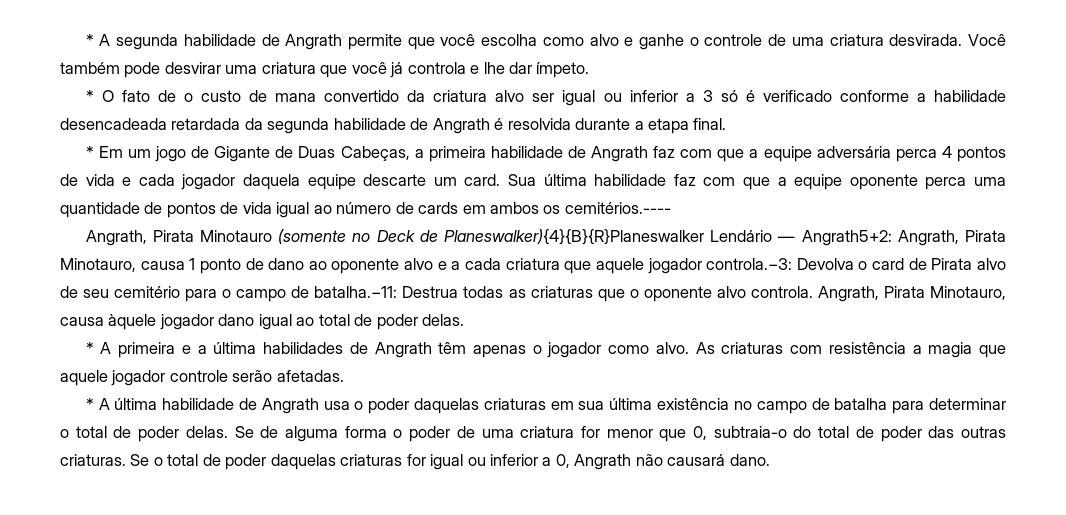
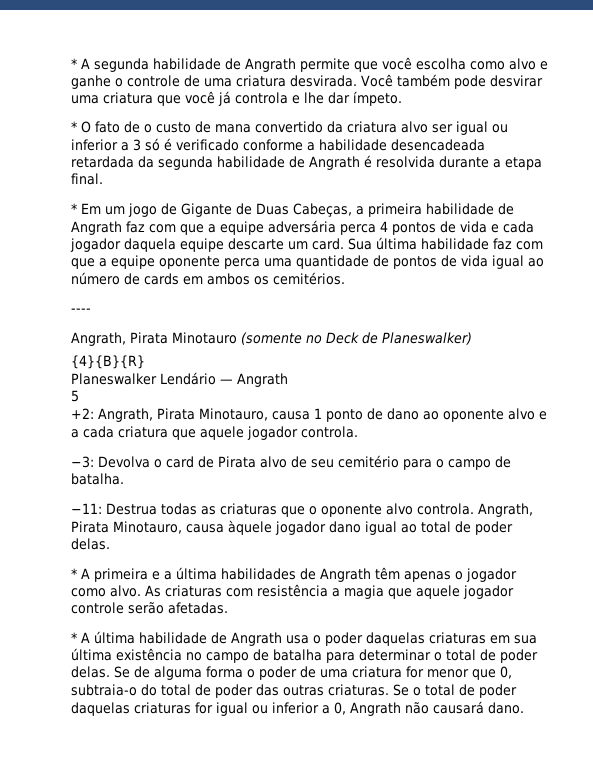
- Sua última habilidade faz com que a equipe oponente perca uma quantidade de pontos de vida igual ao número de cards em ambos os cemitérios.----
+ Sua última habilidade faz com que a equipe oponente perca uma quantidade de pontos de vida igual ao número de cards em ambos os cemitérios.
+ ----
- Angrath, Pirata Minotauro (somente no Deck de Planeswalker){4}{B}{R}Planeswalker Lendário — Angrath5+2: Angrath, Pirata Minotauro, causa 1 ponto de dano ao oponente alvo e a cada criatura que aquele jogador controla.−3: Devolva o card de Pirata alvo de seu cemitério para o campo de batalha.−11: Destrua todas as criaturas que o oponente alvo controla.
+ Angrath, Pirata Minotauro (somente no Deck de Planeswalker)
+ {4}{B}{R}
+ Planeswalker Lendário — Angrath
+ 5
+ +2: Angrath, Pirata Minotauro, causa 1 ponto de dano ao oponente alvo e a cada criatura que aquele jogador controla.
+ −3: Devolva o card de Pirata alvo de seu cemitério para o campo de batalha.
+ −11: Destrua todas as criaturas que o oponente alvo controla.

